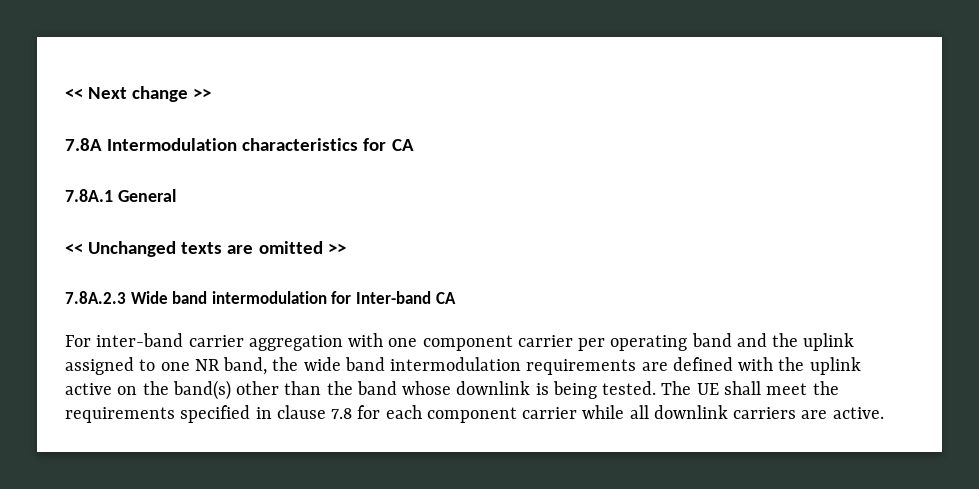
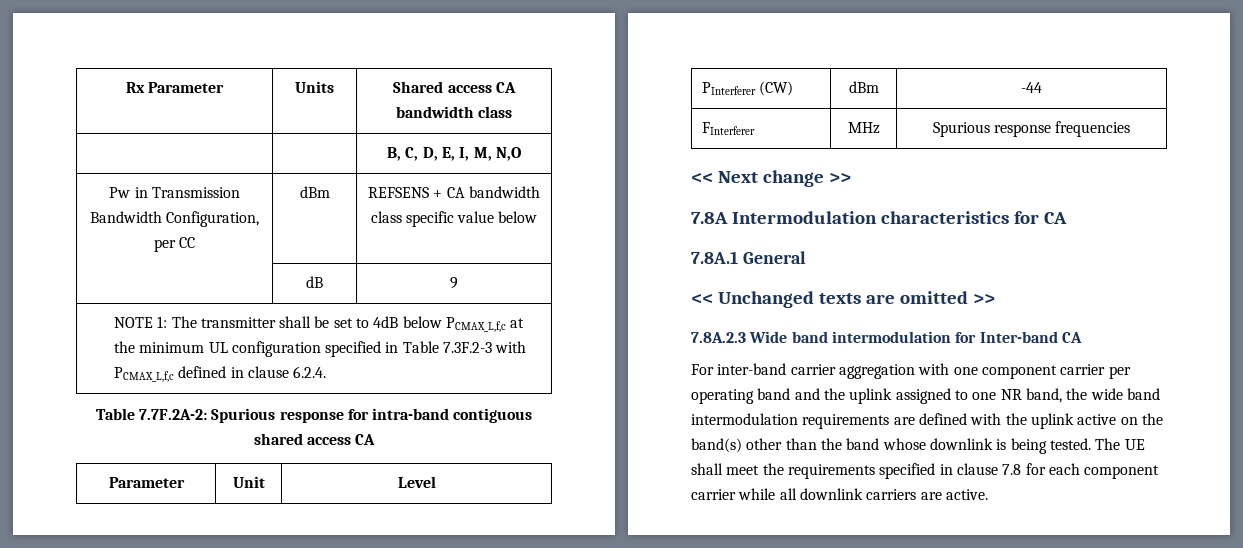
+ Rx Parameter | Units | Shared access CA bandwidth class
+ | | B, C, D, E, I, M, N,O
+ Pw in Transmission Bandwidth Configuration, per CC | dBm | REFSENS + CA bandwidth class specific value below
+ | dB | 9
+ NOTE 1: The transmitter shall be set to 4dB below PCMAX_L,f,c at the minimum UL configuration specified in Table 7.3F.2-3 with PCMAX_L,f,c defined in clause 6.2.4.
+ Table 7.7F.2A-2: Spurious response for intra-band contiguous shared access CA
+ Parameter | Unit | Level
+ PInterferer (CW) | dBm | -44
+ FInterferer | MHz | Spurious response frequencies

